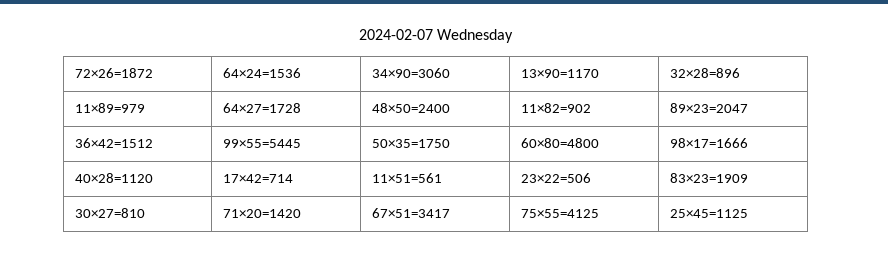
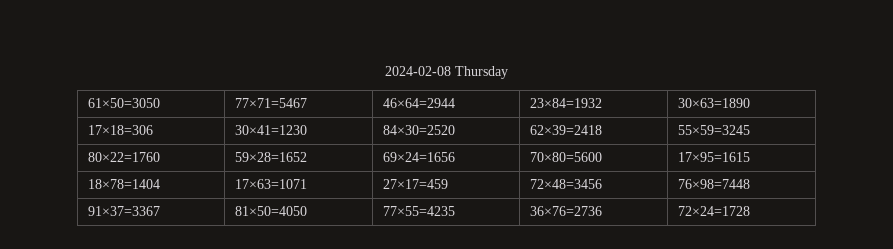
- 2024-02-07 Wednesday
- 72×26=1872 | 64×24=1536 | 34×90=3060 | 13×90=1170 | 32×28=896
- 11×89=979 | 64×27=1728 | 48×50=2400 | 11×82=902 | 89×23=2047
- 36×42=1512 | 99×55=5445 | 50×35=1750 | 60×80=4800 | 98×17=1666
- 40×28=1120 | 17×42=714 | 11×51=561 | 23×22=506 | 83×23=1909
- 30×27=810 | 71×20=1420 | 67×51=3417 | 75×55=4125 | 25×45=1125
+ 2024-02-08 Thursday
+ 61×50=3050 | 77×71=5467 | 46×64=2944 | 23×84=1932 | 30×63=1890
+ 17×18=306 | 30×41=1230 | 84×30=2520 | 62×39=2418 | 55×59=3245
+ 80×22=1760 | 59×28=1652 | 69×24=1656 | 70×80=5600 | 17×95=1615
+ 18×78=1404 | 17×63=1071 | 27×17=459 | 72×48=3456 | 76×98=7448
+ 91×37=3367 | 81×50=4050 | 77×55=4235 | 36×76=2736 | 72×24=1728

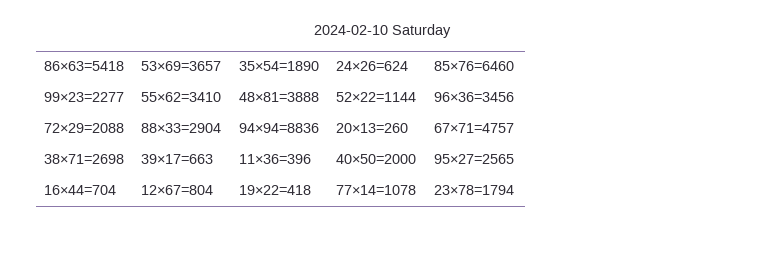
- 2024-02-08 Thursday
- 61×50=3050 | 77×71=5467 | 46×64=2944 | 23×84=1932 | 30×63=1890
- 17×18=306 | 30×41=1230 | 84×30=2520 | 62×39=2418 | 55×59=3245
- 80×22=1760 | 59×28=1652 | 69×24=1656 | 70×80=5600 | 17×95=1615
- 18×78=1404 | 17×63=1071 | 27×17=459 | 72×48=3456 | 76×98=7448
- 91×37=3367 | 81×50=4050 | 77×55=4235 | 36×76=2736 | 72×24=1728
+ 2024-02-10 Saturday
+ 86×63=5418 | 53×69=3657 | 35×54=1890 | 24×26=624 | 85×76=6460
+ 99×23=2277 | 55×62=3410 | 48×81=3888 | 52×22=1144 | 96×36=3456
+ 72×29=2088 | 88×33=2904 | 94×94=8836 | 20×13=260 | 67×71=4757
+ 38×71=2698 | 39×17=663 | 11×36=396 | 40×50=2000 | 95×27=2565
+ 16×44=704 | 12×67=804 | 19×22=418 | 77×14=1078 | 23×78=1794

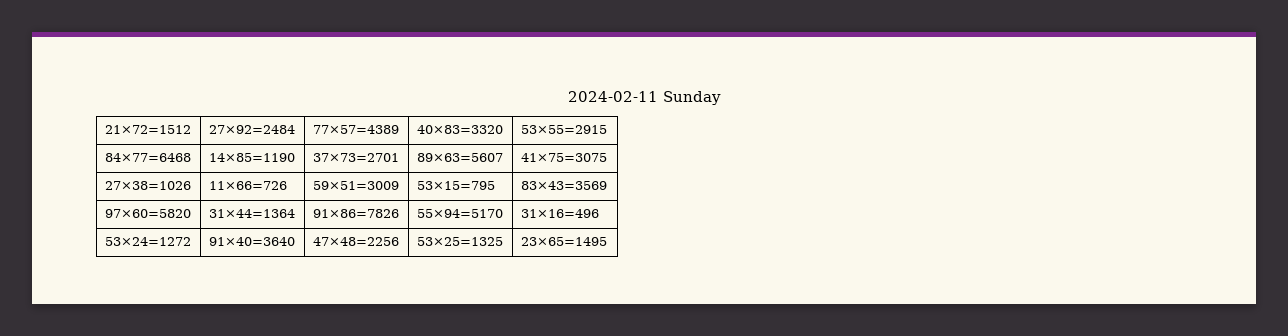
- 2024-02-10 Saturday
- 86×63=5418 | 53×69=3657 | 35×54=1890 | 24×26=624 | 85×76=6460
- 99×23=2277 | 55×62=3410 | 48×81=3888 | 52×22=1144 | 96×36=3456
- 72×29=2088 | 88×33=2904 | 94×94=8836 | 20×13=260 | 67×71=4757
- 38×71=2698 | 39×17=663 | 11×36=396 | 40×50=2000 | 95×27=2565
- 16×44=704 | 12×67=804 | 19×22=418 | 77×14=1078 | 23×78=1794
+ 2024-02-11 Sunday
+ 21×72=1512 | 27×92=2484 | 77×57=4389 | 40×83=3320 | 53×55=2915
+ 84×77=6468 | 14×85=1190 | 37×73=2701 | 89×63=5607 | 41×75=3075
+ 27×38=1026 | 11×66=726 | 59×51=3009 | 53×15=795 | 83×43=3569
+ 97×60=5820 | 31×44=1364 | 91×86=7826 | 55×94=5170 | 31×16=496
+ 53×24=1272 | 91×40=3640 | 47×48=2256 | 53×25=1325 | 23×65=1495

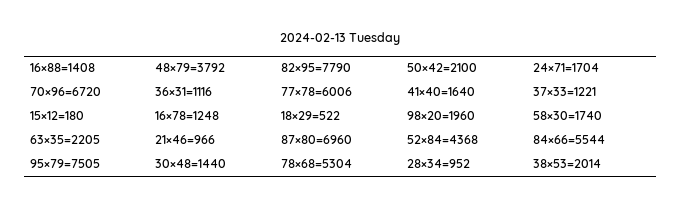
- 2024-02-11 Sunday
- 21×72=1512 | 27×92=2484 | 77×57=4389 | 40×83=3320 | 53×55=2915
- 84×77=6468 | 14×85=1190 | 37×73=2701 | 89×63=5607 | 41×75=3075
- 27×38=1026 | 11×66=726 | 59×51=3009 | 53×15=795 | 83×43=3569
- 97×60=5820 | 31×44=1364 | 91×86=7826 | 55×94=5170 | 31×16=496
- 53×24=1272 | 91×40=3640 | 47×48=2256 | 53×25=1325 | 23×65=1495
+ 2024-02-13 Tuesday
+ 16×88=1408 | 48×79=3792 | 82×95=7790 | 50×42=2100 | 24×71=1704
+ 70×96=6720 | 36×31=1116 | 77×78=6006 | 41×40=1640 | 37×33=1221
+ 15×12=180 | 16×78=1248 | 18×29=522 | 98×20=1960 | 58×30=1740
+ 63×35=2205 | 21×46=966 | 87×80=6960 | 52×84=4368 | 84×66=5544
+ 95×79=7505 | 30×48=1440 | 78×68=5304 | 28×34=952 | 38×53=2014

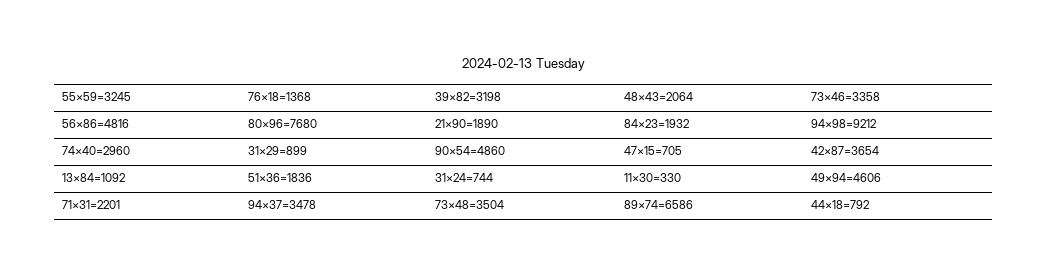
- 16×88=1408 | 48×79=3792 | 82×95=7790 | 50×42=2100 | 24×71=1704
- 70×96=6720 | 36×31=1116 | 77×78=6006 | 41×40=1640 | 37×33=1221
- 15×12=180 | 16×78=1248 | 18×29=522 | 98×20=1960 | 58×30=1740
- 63×35=2205 | 21×46=966 | 87×80=6960 | 52×84=4368 | 84×66=5544
- 95×79=7505 | 30×48=1440 | 78×68=5304 | 28×34=952 | 38×53=2014
+ 55×59=3245 | 76×18=1368 | 39×82=3198 | 48×43=2064 | 73×46=3358
+ 56×86=4816 | 80×96=7680 | 21×90=1890 | 84×23=1932 | 94×98=9212
+ 74×40=2960 | 31×29=899 | 90×54=4860 | 47×15=705 | 42×87=3654
+ 13×84=1092 | 51×36=1836 | 31×24=744 | 11×30=330 | 49×94=4606
+ 71×31=2201 | 94×37=3478 | 73×48=3504 | 89×74=6586 | 44×18=792

